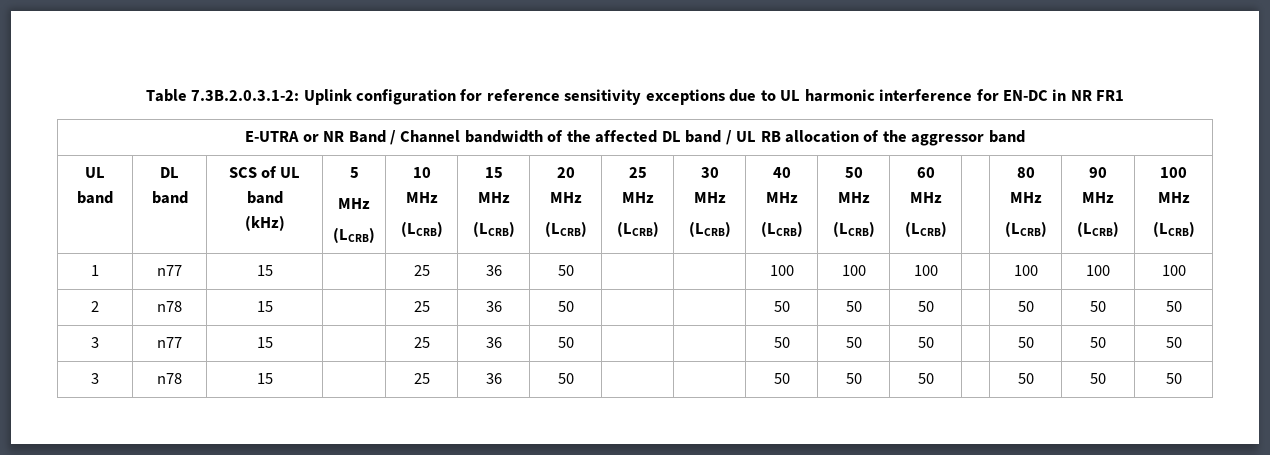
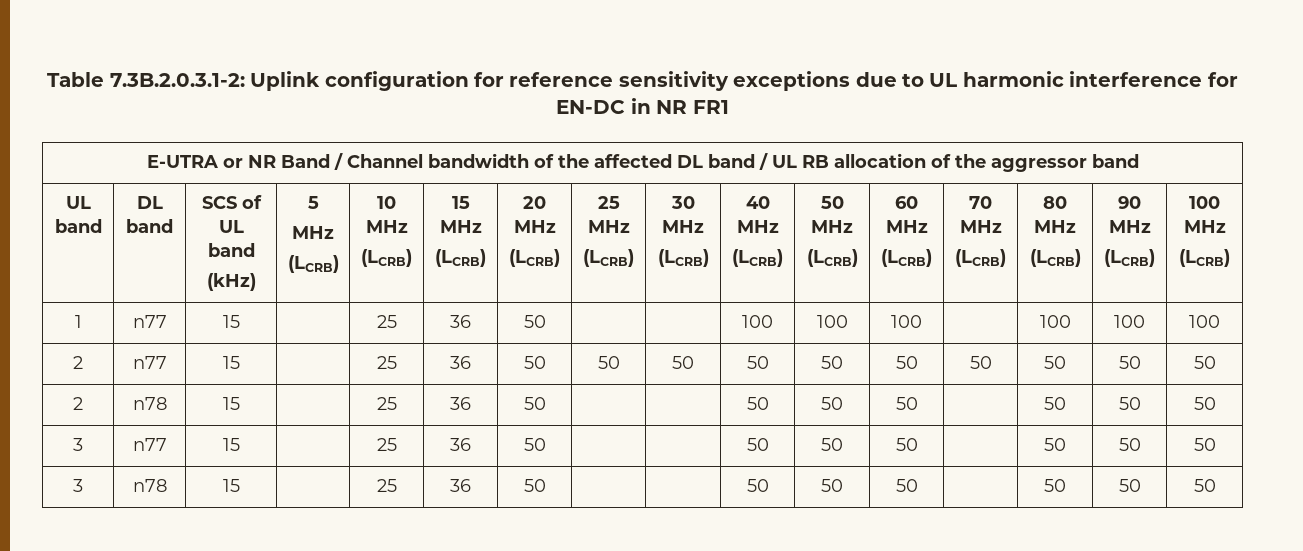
+ 70 MHz
+ (LCRB)
+ 2 | n77 | 15 | | 25 | 36 | 50 | 50 | 50 | 50 | 50 | 50 | 50 | 50 | 50 | 50

